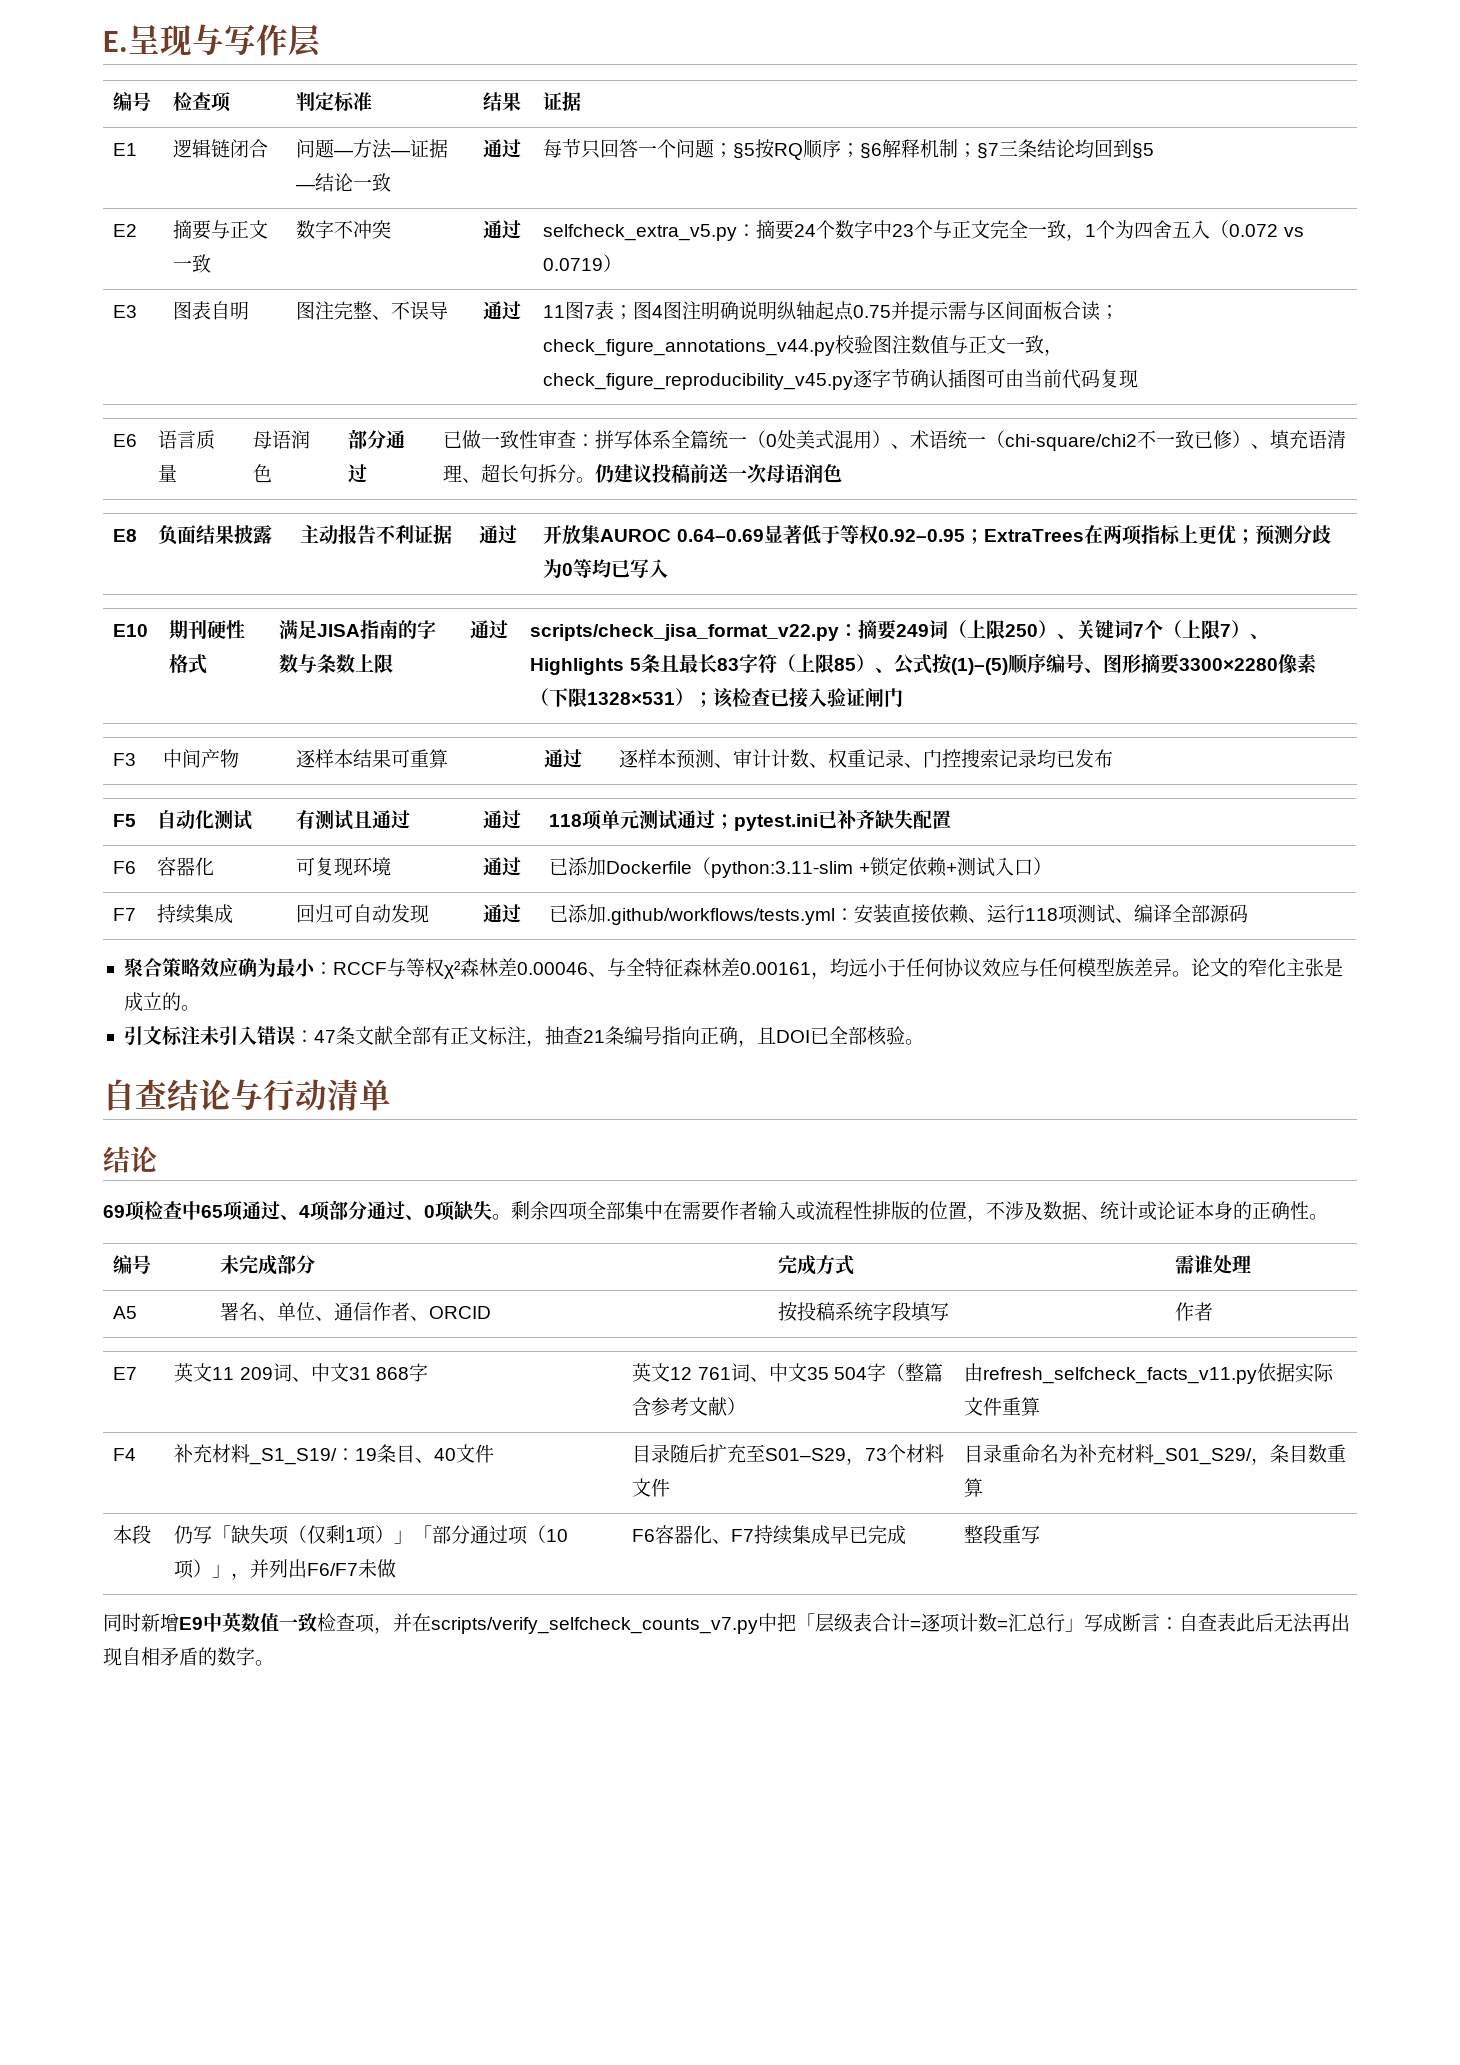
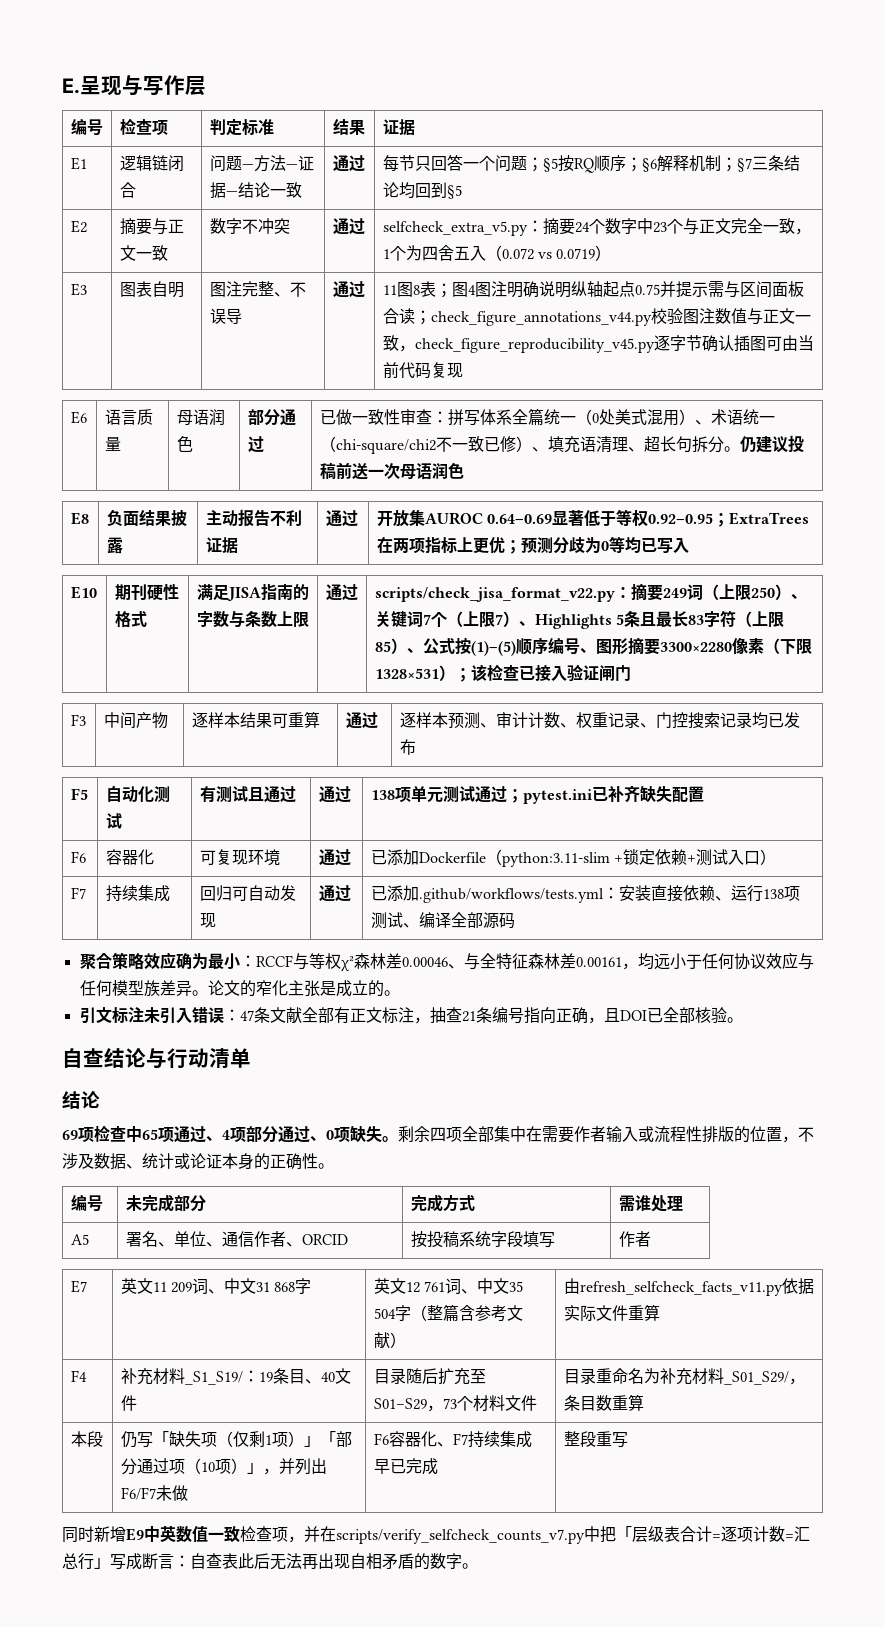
- 11图7表；图4图注明确说明纵轴起点0.75并提示需与区间面板合读；check_figure_annotations_v44.py校验图注数值与正文一致，check_figure_reproducibility_v45.py逐字节确认插图可由当前代码复现
+ 11图8表；图4图注明确说明纵轴起点0.75并提示需与区间面板合读；check_figure_annotations_v44.py校验图注数值与正文一致，check_figure_reproducibility_v45.py逐字节确认插图可由当前代码复现
- F5 | 自动化测试 | 有测试且通过 | 通过 | 118项单元测试通过；pytest.ini已补齐缺失配置
+ F5 | 自动化测试 | 有测试且通过 | 通过 | 138项单元测试通过；pytest.ini已补齐缺失配置
- F7 | 持续集成 | 回归可自动发现 | 通过 | 已添加.github/workflows/tests.yml：安装直接依赖、运行118项测试、编译全部源码
+ F7 | 持续集成 | 回归可自动发现 | 通过 | 已添加.github/workflows/tests.yml：安装直接依赖、运行138项测试、编译全部源码

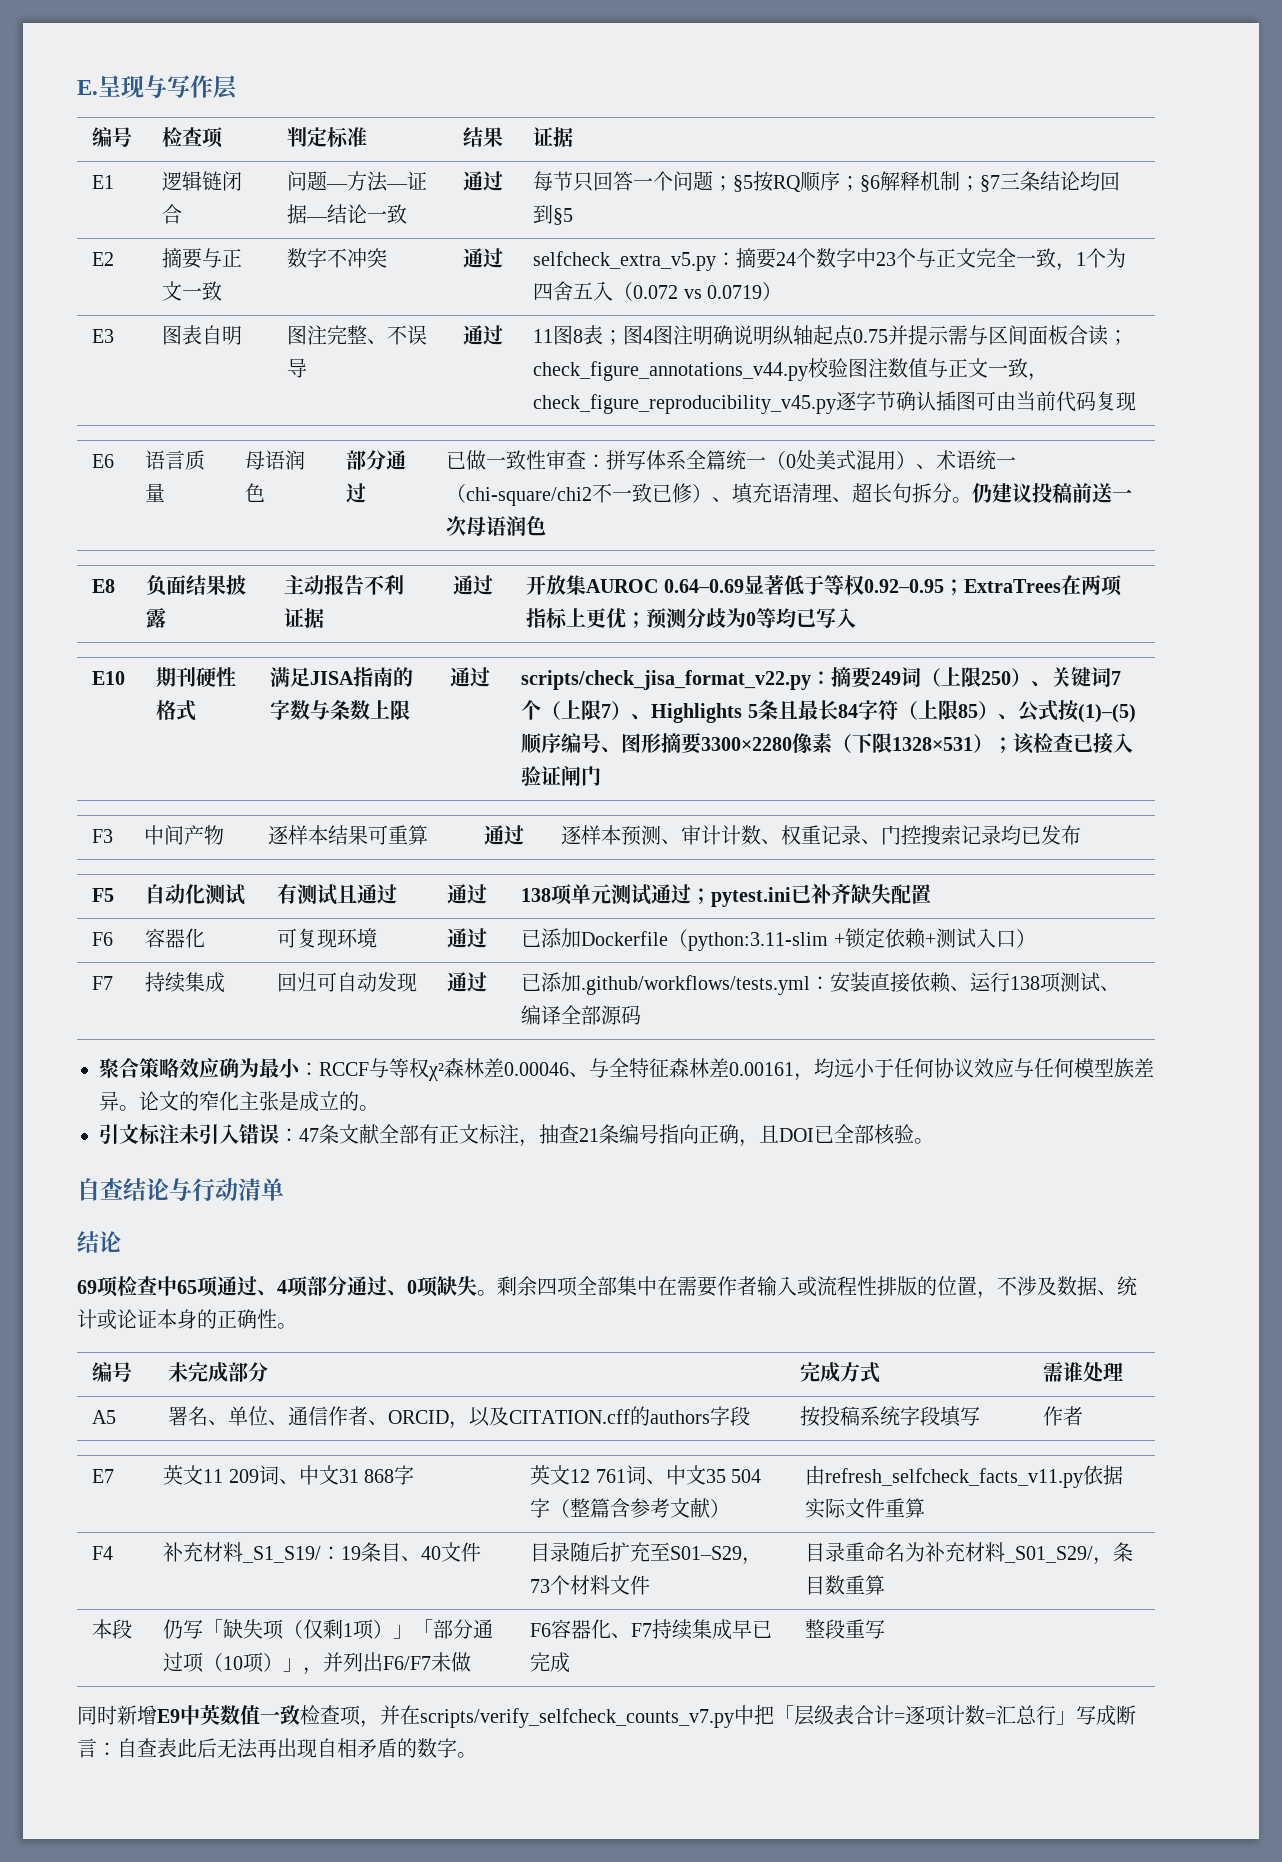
- scripts/check_jisa_format_v22.py：摘要249词（上限250）、关键词7个（上限7）、Highlights 5条且最长83字符（上限85）、公式按(1)–(5)顺序编号、图形摘要3300×2280像素（下限1328×531）；该检查已接入验证闸门
+ scripts/check_jisa_format_v22.py：摘要249词（上限250）、关键词7个（上限7）、Highlights 5条且最长84字符（上限85）、公式按(1)–(5)顺序编号、图形摘要3300×2280像素（下限1328×531）；该检查已接入验证闸门
- A5 | 署名、单位、通信作者、ORCID | 按投稿系统字段填写 | 作者
+ A5 | 署名、单位、通信作者、ORCID，以及CITATION.cff的authors字段 | 按投稿系统字段填写 | 作者

